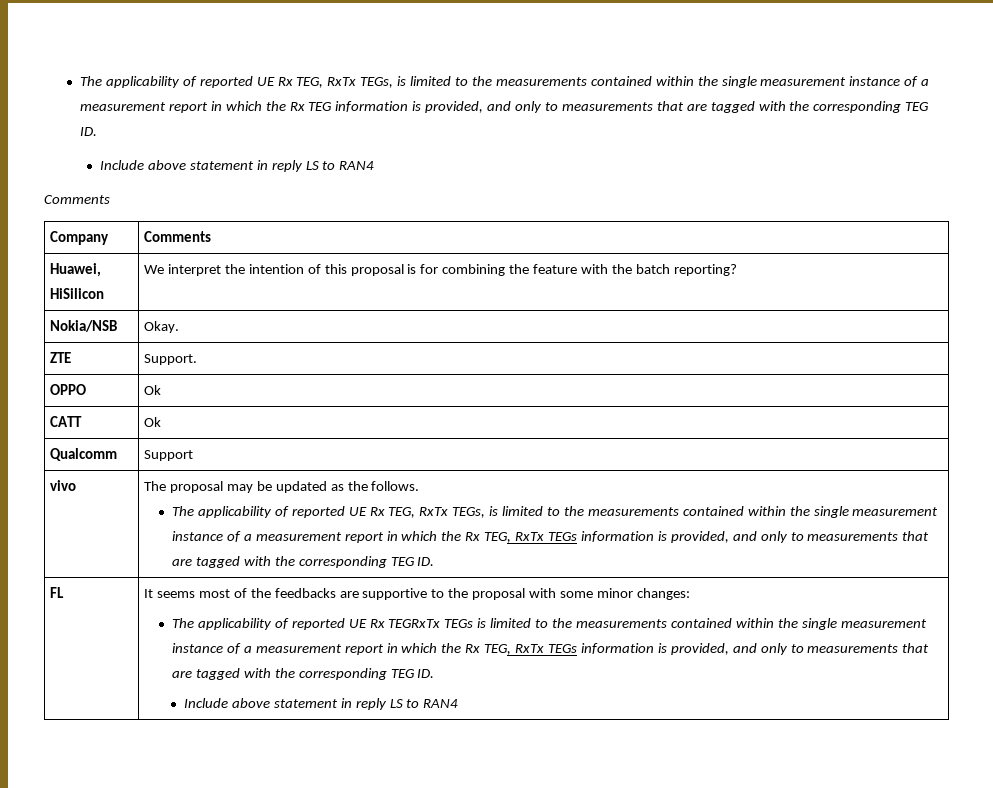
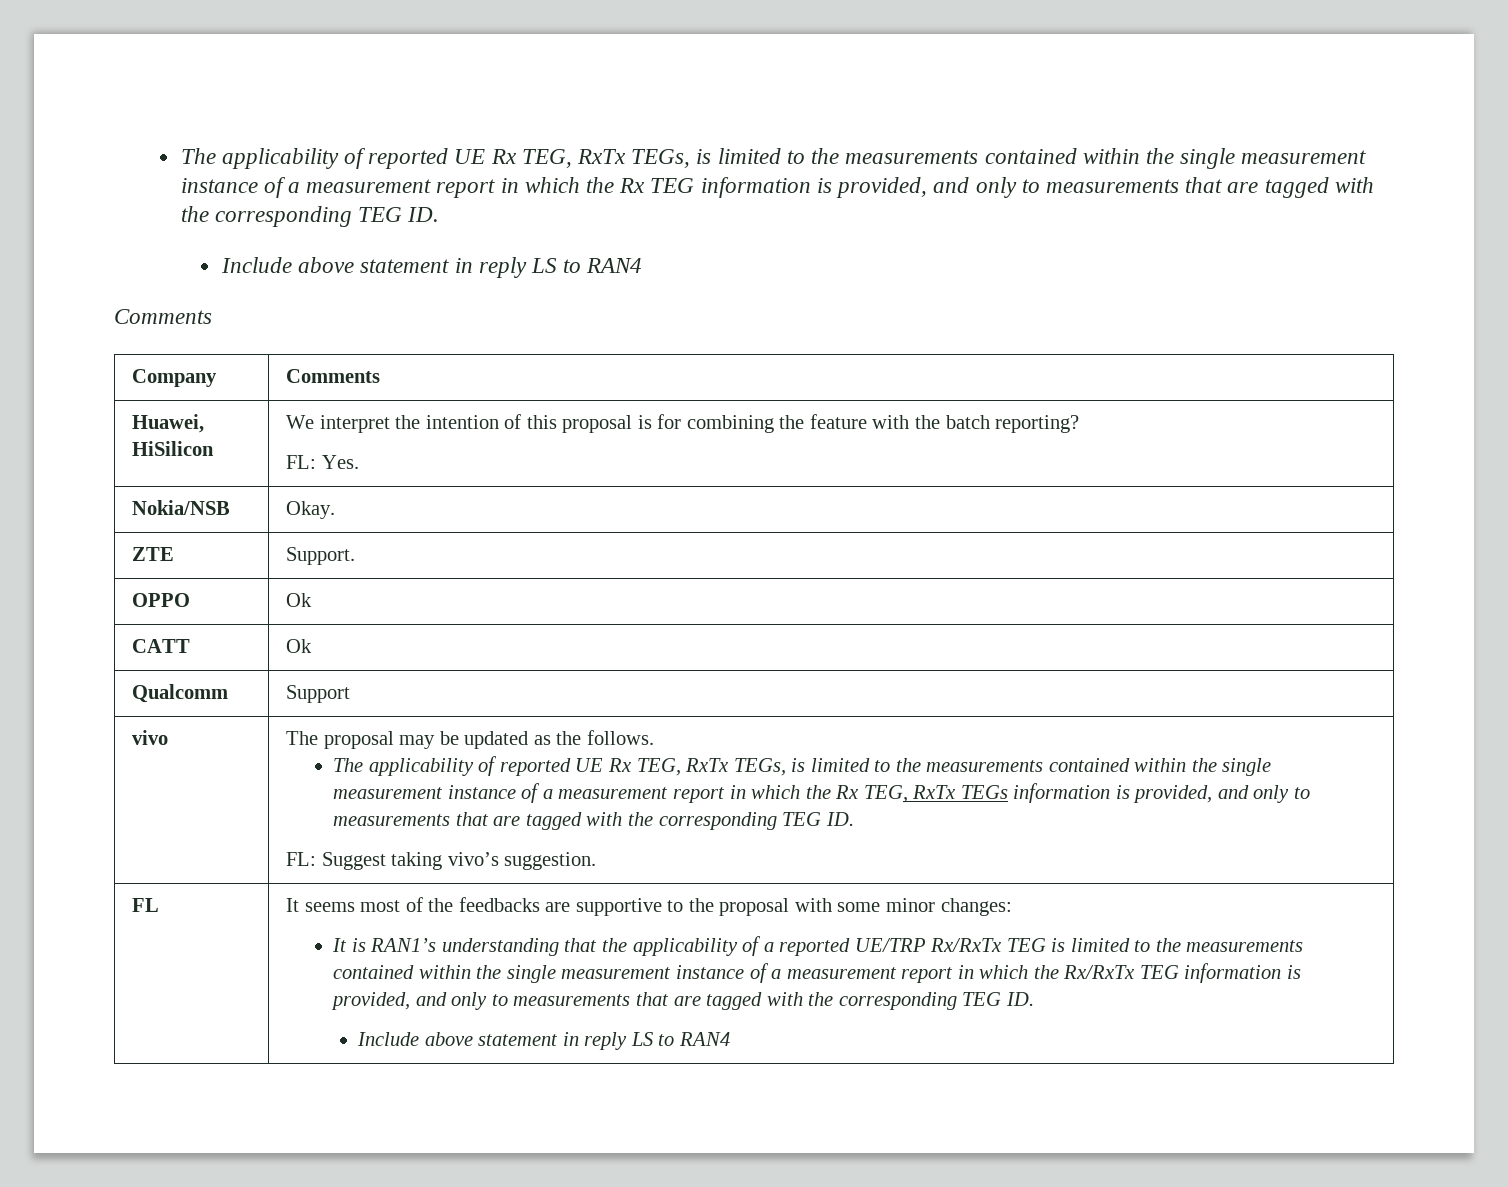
  Huawei, HiSilicon | We interpret the intention of this proposal is for combining the feature with the batch reporting?
+ FL: Yes.
+ FL: Suggest taking vivo’s suggestion.
- The applicability of reported UE Rx TEGRxTx TEGs is limited to the measurements contained within the single measurement instance of a measurement report in which the Rx TEG, RxTx TEGs information is provided, and only to measurements that are tagged with the corresponding TEG ID.
+ It is RAN1’s understanding that the applicability of a reported UE/TRP Rx/RxTx TEG is limited to the measurements contained within the single measurement instance of a measurement report in which the Rx/RxTx TEG information is provided, and only to measurements that are tagged with the corresponding TEG ID.

